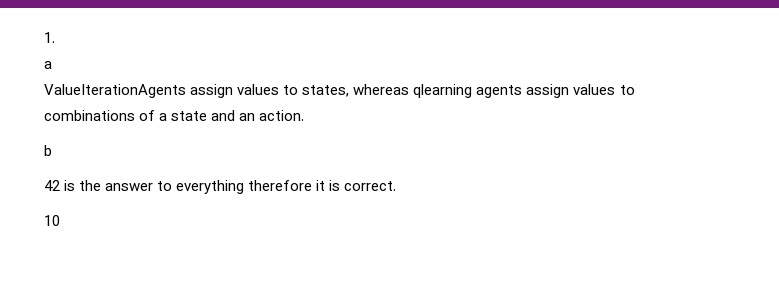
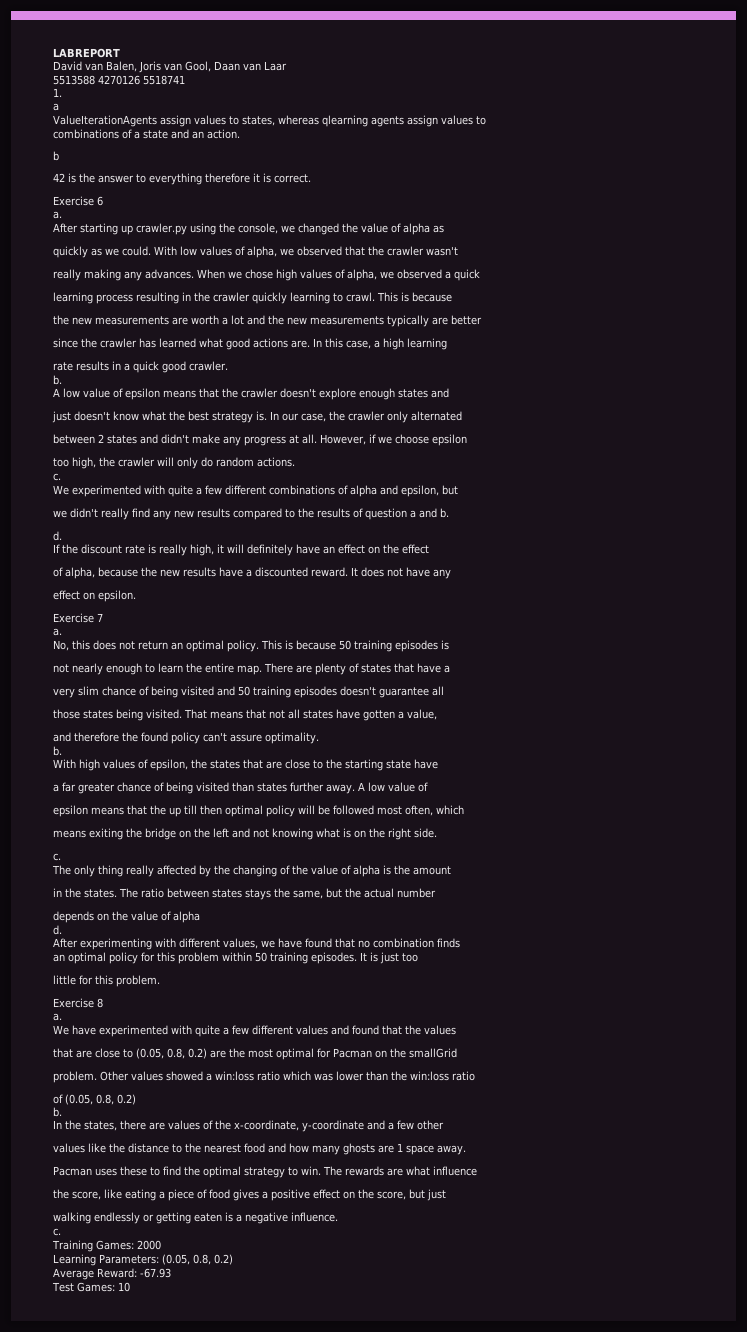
+ LABREPORT
+ David van Balen, Joris van Gool, Daan van Laar
+ 5513588 4270126 5518741
- 10
+ Exercise 6
+ a.
+ After starting up crawler.py using the console, we changed the value of alpha as
+ quickly as we could. With low values of alpha, we observed that the crawler wasn't
+ really making any advances. When we chose high values of alpha, we observed a quick
+ learning process resulting in the crawler quickly learning to crawl. This is because
+ the new measurements are worth a lot and the new measurements typically are better
+ since the crawler has learned what good actions are. In this case, a high learning
+ rate results in a quick good crawler.
+ b.
+ A low value of epsilon means that the crawler doesn't explore enough states and
+ just doesn't know what the best strategy is. In our case, the crawler only alternated
+ between 2 states and didn't make any progress at all. However, if we choose epsilon
+ too high, the crawler will only do random actions.
+ c.
+ We experimented with quite a few different combinations of alpha and epsilon, but
+ we didn't really find any new results compared to the results of question a and b.
+ d.
+ If the discount rate is really high, it will definitely have an effect on the effect
+ of alpha, because the new results have a discounted reward. It does not have any
+ effect on epsilon.
+ Exercise 7
+ a.
+ No, this does not return an optimal policy. This is because 50 training episodes is
+ not nearly enough to learn the entire map. There are plenty of states that have a
+ very slim chance of being visited and 50 training episodes doesn't guarantee all
+ those states being visited. That means that not all states have gotten a value,
+ and therefore the found policy can't assure optimality.
+ b.
+ With high values of epsilon, the states that are close to the starting state have
+ a far greater chance of being visited than states further away. A low value of
+ epsilon means that the up till then optimal policy will be followed most often, which
+ means exiting the bridge on the left and not knowing what is on the right side.
+ c.
+ The only thing really affected by the changing of the value of alpha is the amount
+ in the states. The ratio between states stays the same, but the actual number
+ depends on the value of alpha
+ d.
+ After experimenting with different values, we have found that no combination finds
+ an optimal policy for this problem within 50 training episodes. It is just too
+ little for this problem.
+ Exercise 8
+ a.
+ We have experimented with quite a few different values and found that the values
+ that are close to (0.05, 0.8, 0.2) are the most optimal for Pacman on the smallGrid
+ problem. Other values showed a win:loss ratio which was lower than the win:loss ratio
+ of (0.05, 0.8, 0.2)
+ b.
+ In the states, there are values of the x-coordinate, y-coordinate and a few other
+ values like the distance to the nearest food and how many ghosts are 1 space away.
+ Pacman uses these to find the optimal strategy to win. The rewards are what influence
+ the score, like eating a piece of food gives a positive effect on the score, but just
+ walking endlessly or getting eaten is a negative influence.
+ c.
+ Training Games: 2000
+ Learning Parameters: (0.05, 0.8, 0.2)
+ Average Reward: -67.93
+ Test Games: 10

